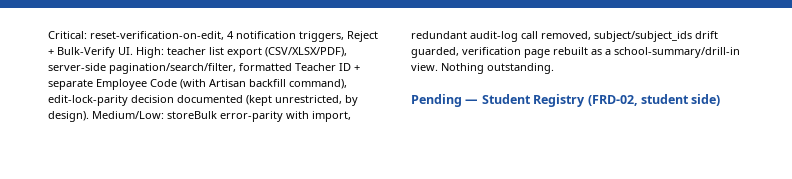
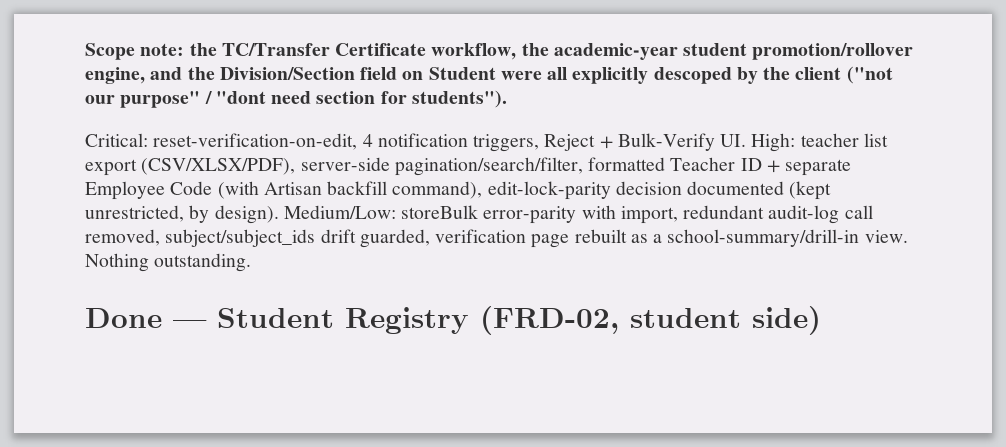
+ Scope note: the TC/Transfer Certificate workflow, the academic-year student promotion/rollover engine, and the Division/Section field on Student were all explicitly descoped by the client ("not our purpose" / "dont need section for students").
- Pending — Student Registry (FRD-02, student side)
+ Done — Student Registry (FRD-02, student side)

